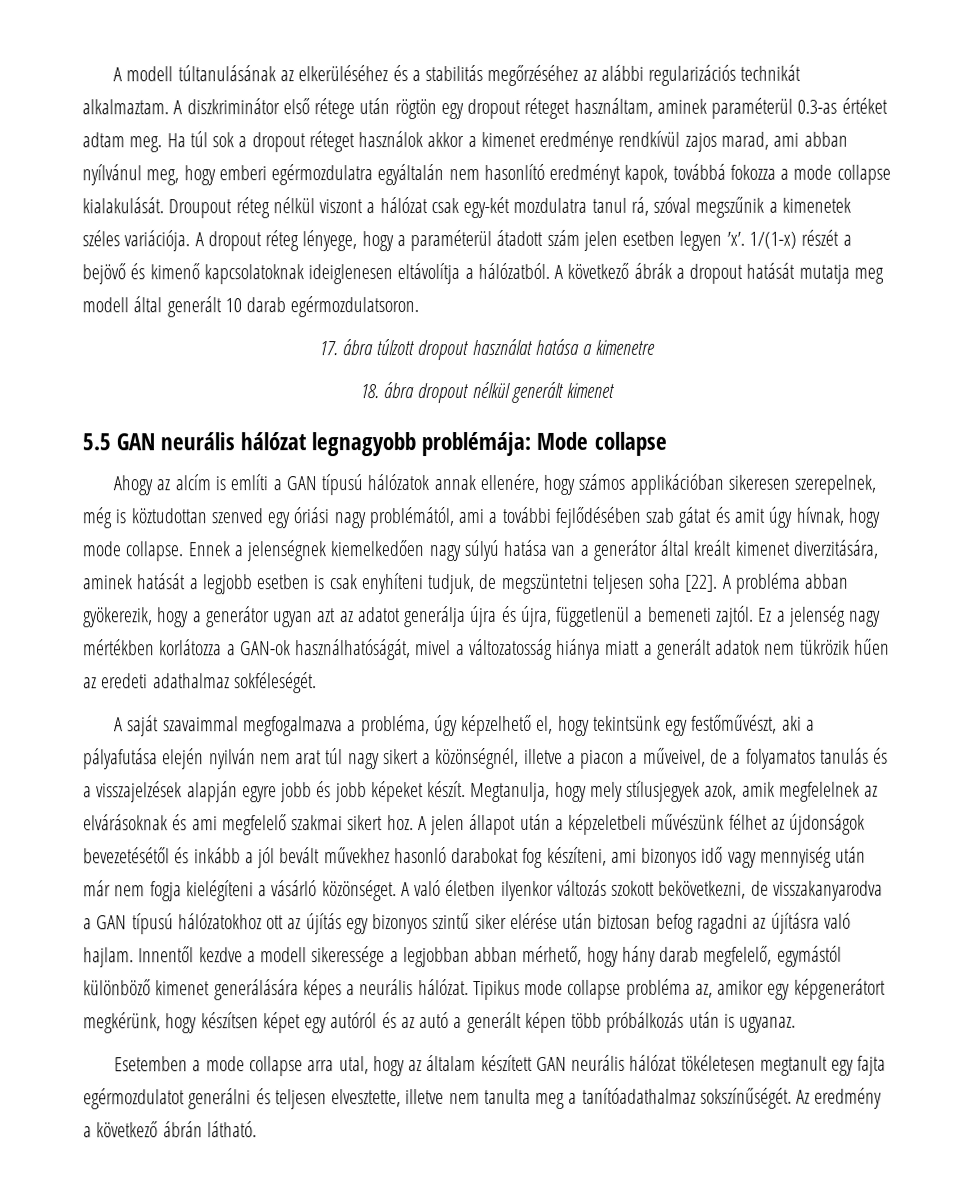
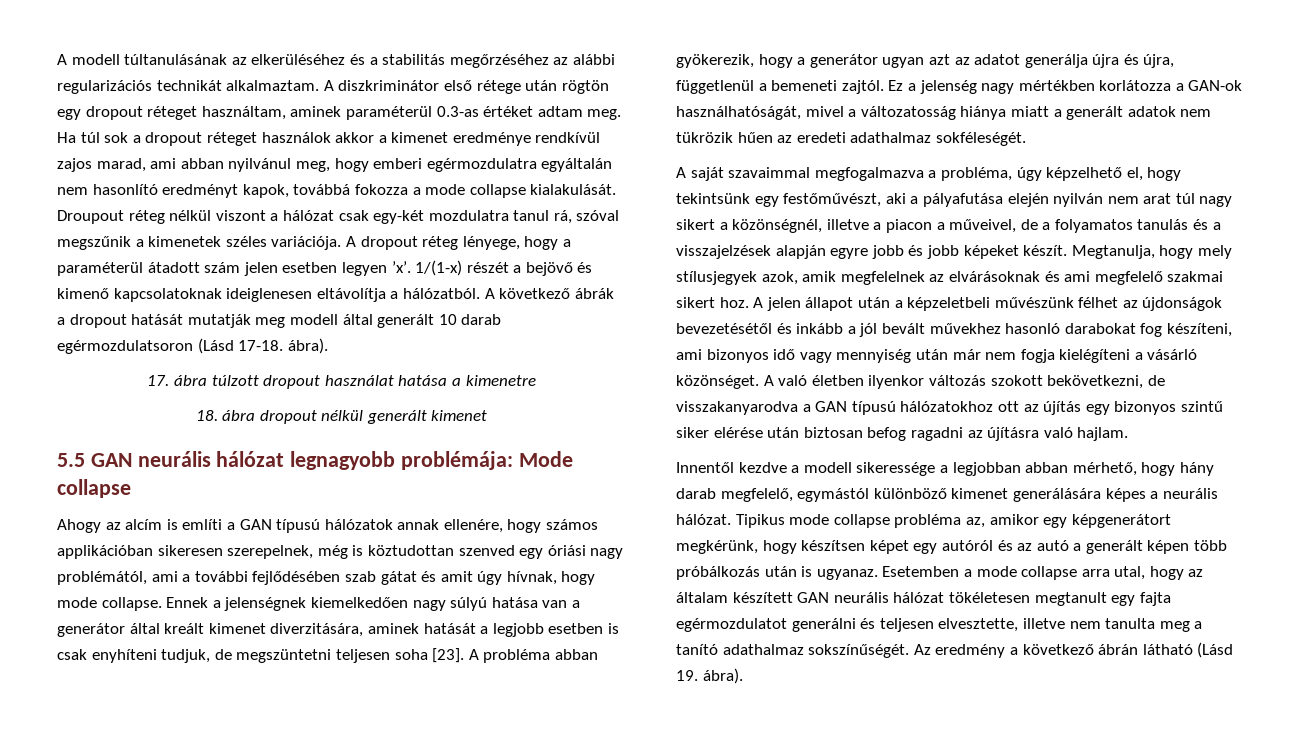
- Ha túl sok a dropout réteget használok akkor a kimenet eredménye rendkívül zajos marad, ami abban nyílvánul meg, hogy emberi egérmozdulatra egyáltalán nem hasonlító eredményt kapok, továbbá fokozza a mode collapse kialakulását.
+ Ha túl sok a dropout réteget használok akkor a kimenet eredménye rendkívül zajos marad, ami abban nyilvánul meg, hogy emberi egérmozdulatra egyáltalán nem hasonlító eredményt kapok, továbbá fokozza a mode collapse kialakulását.
- A következő ábrák a dropout hatását mutatja meg modell által generált 10 darab egérmozdulatsoron.
+ A következő ábrák a dropout hatását mutatják meg modell által generált 10 darab egérmozdulatsoron (Lásd 17-18. ábra).
- Ennek a jelenségnek kiemelkedően nagy súlyú hatása van a generátor által kreált kimenet diverzitására, aminek hatását a legjobb esetben is csak enyhíteni tudjuk, de megszüntetni teljesen soha [22].
+ Ennek a jelenségnek kiemelkedően nagy súlyú hatása van a generátor által kreált kimenet diverzitására, aminek hatását a legjobb esetben is csak enyhíteni tudjuk, de megszüntetni teljesen soha [23].
- A való életben ilyenkor változás szokott bekövetkezni, de visszakanyarodva a GAN típusú hálózatokhoz ott az újítás egy bizonyos szintű siker elérése után biztosan befog ragadni az újításra való hajlam. Innentől kezdve a modell sikeressége a legjobban abban mérhető, hogy hány darab megfelelő, egymástól különböző kimenet generálására képes a neurális hálózat.
+ A való életben ilyenkor változás szokott bekövetkezni, de visszakanyarodva a GAN típusú hálózatokhoz ott az újítás egy bizonyos szintű siker elérése után biztosan befog ragadni az újításra való hajlam.
+ Innentől kezdve a modell sikeressége a legjobban abban mérhető, hogy hány darab megfelelő, egymástól különböző kimenet generálására képes a neurális hálózat.
- Tipikus mode collapse probléma az, amikor egy képgenerátort megkérünk, hogy készítsen képet egy autóról és az autó a generált képen több próbálkozás után is ugyanaz.
- Esetemben a mode collapse arra utal, hogy az általam készített GAN neurális hálózat tökéletesen megtanult egy fajta egérmozdulatot generálni és teljesen elvesztette, illetve nem tanulta meg a tanítóadathalmaz sokszínűségét.
+ Tipikus mode collapse probléma az, amikor egy képgenerátort megkérünk, hogy készítsen képet egy autóról és az autó a generált képen több próbálkozás után is ugyanaz. Esetemben a mode collapse arra utal, hogy az általam készített GAN neurális hálózat tökéletesen megtanult egy fajta egérmozdulatot generálni és teljesen elvesztette, illetve nem tanulta meg a tanító adathalmaz sokszínűségét.
- Az eredmény a következő ábrán látható.
+ Az eredmény a következő ábrán látható (Lásd 19. ábra).

